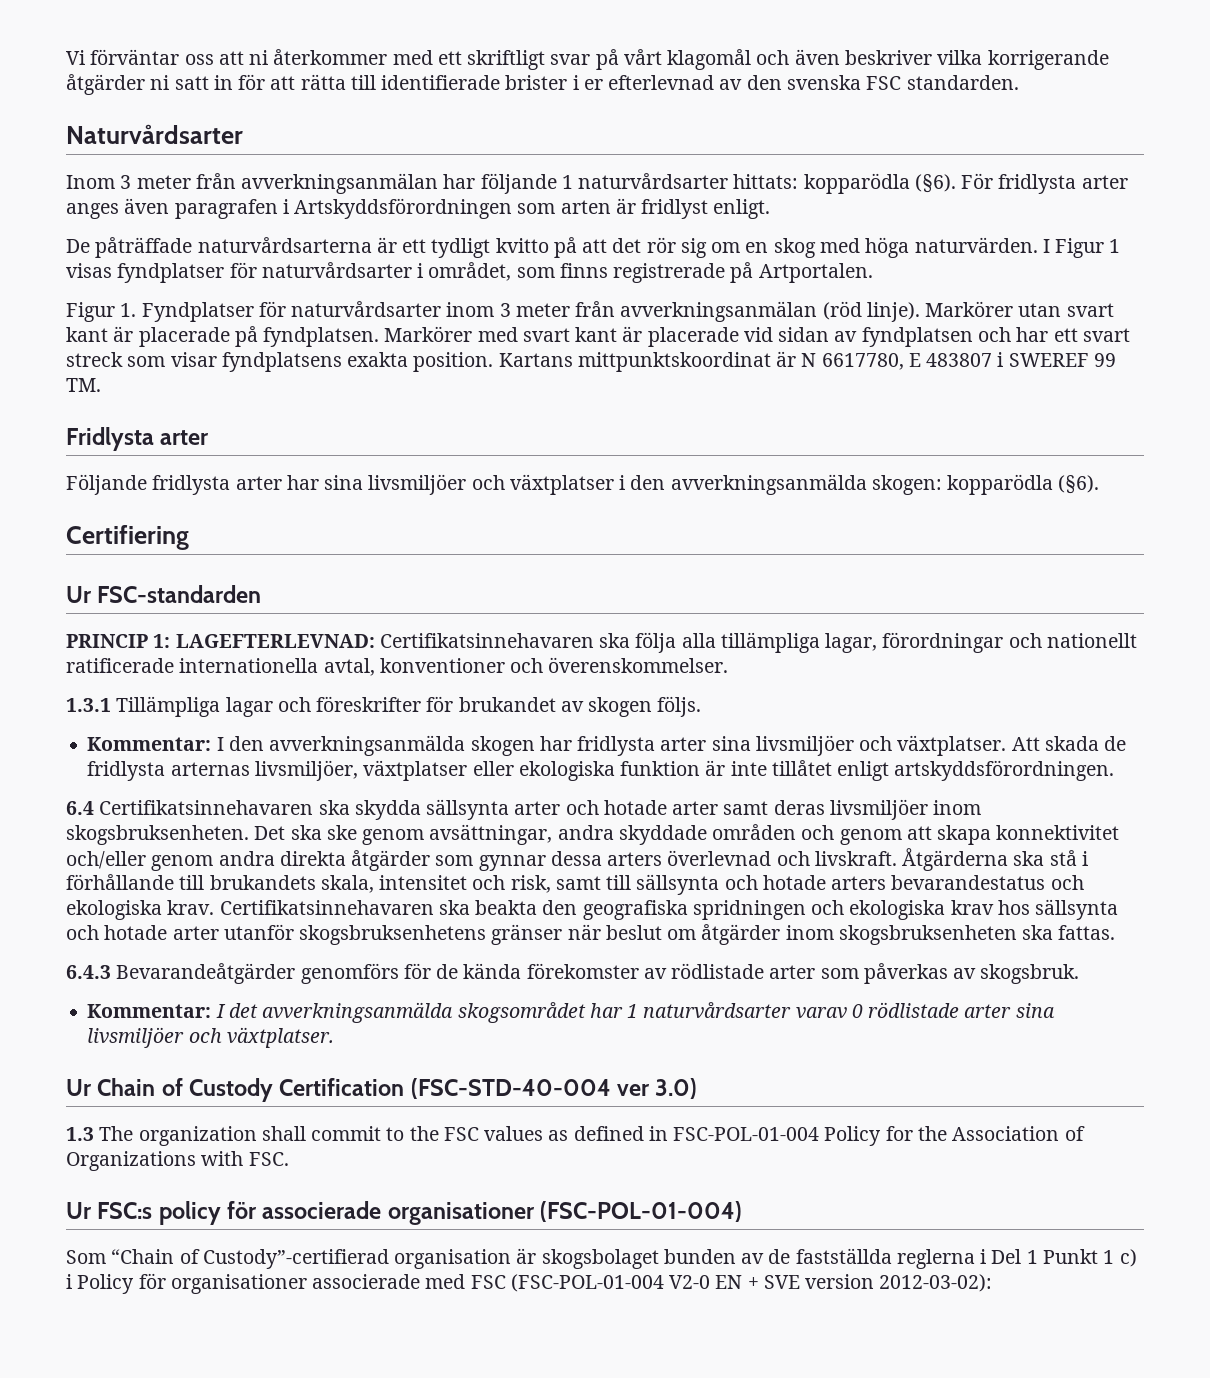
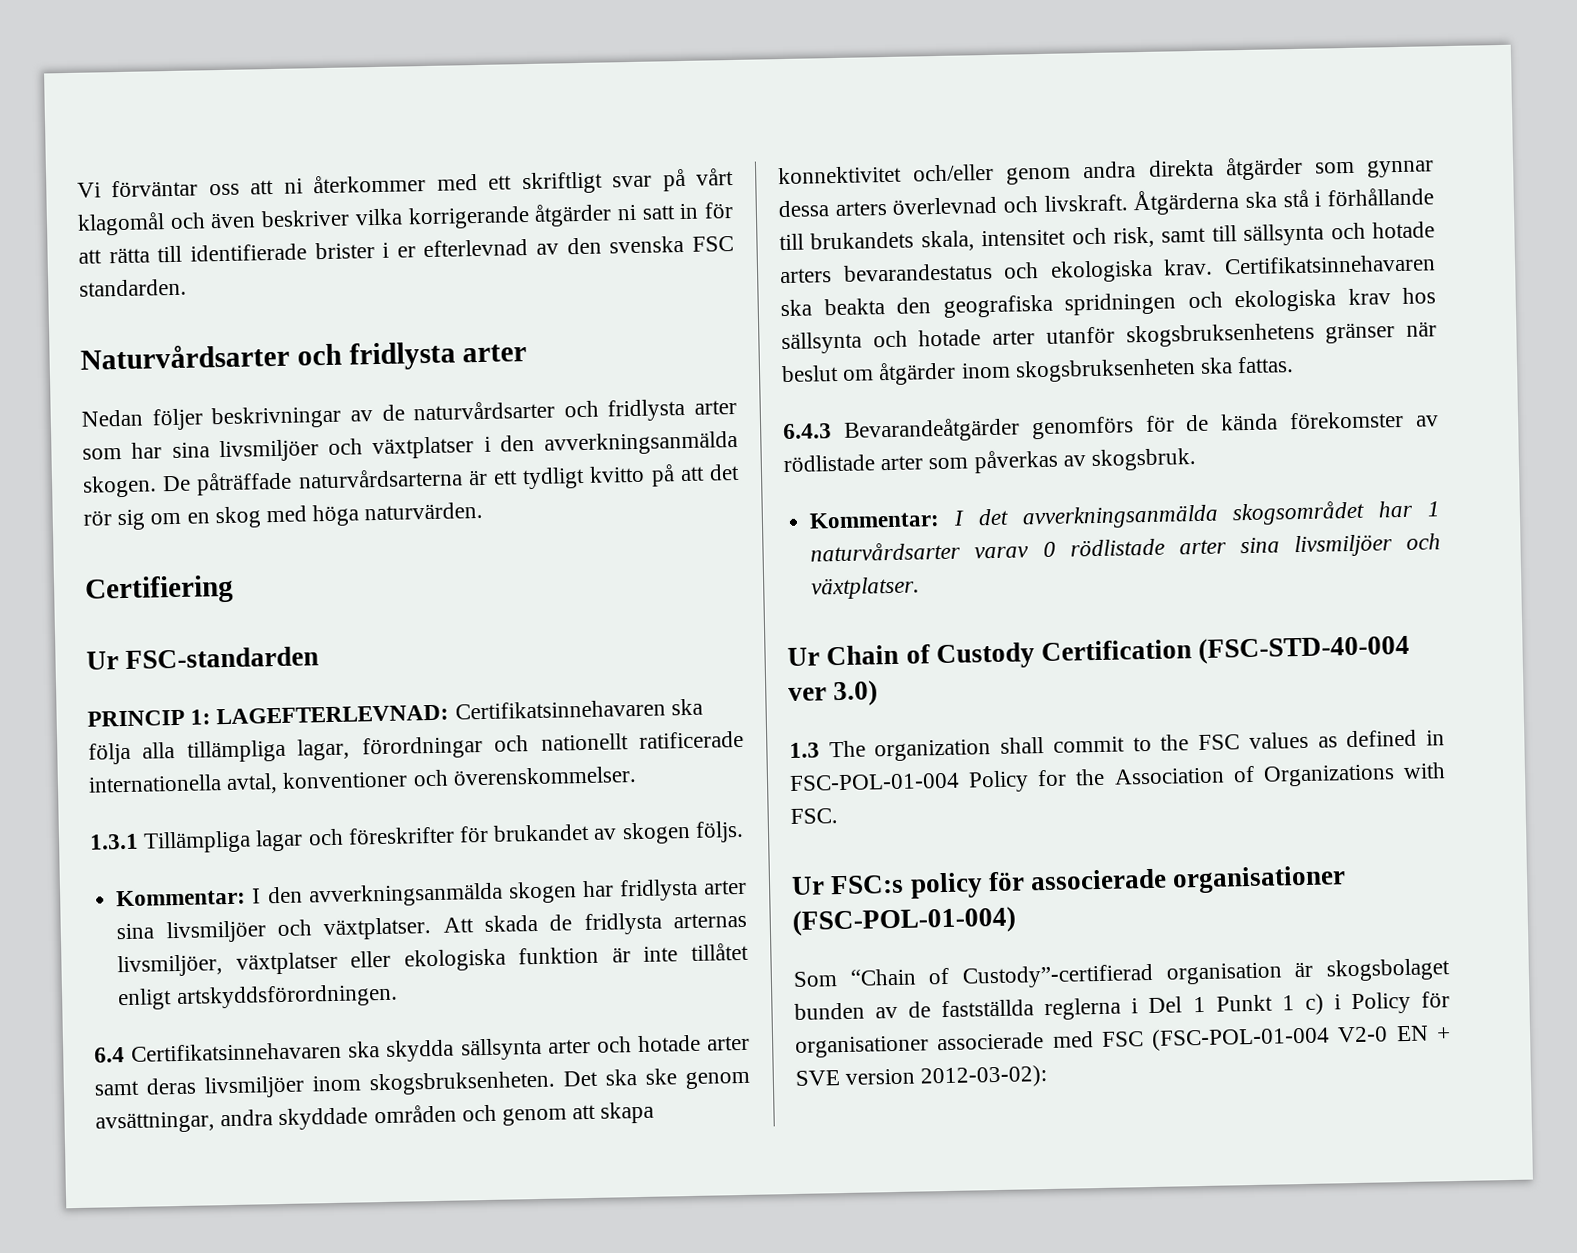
- Naturvårdsarter
- Inom 3 meter från avverkningsanmälan har följande 1 naturvårdsarter hittats: kopparödla (§6). För fridlysta arter anges även paragrafen i Artskyddsförordningen som arten är fridlyst enligt.
- De påträffade naturvårdsarterna är ett tydligt kvitto på att det rör sig om en skog med höga naturvärden. I Figur 1 visas fyndplatser för naturvårdsarter i området, som finns registrerade på Artportalen.
- Figur 1. Fyndplatser för naturvårdsarter inom 3 meter från avverkningsanmälan (röd linje). Markörer utan svart kant är placerade på fyndplatsen. Markörer med svart kant är placerade vid sidan av fyndplatsen och har ett svart streck som visar fyndplatsens exakta position. Kartans mittpunktskoordinat är N 6617780, E 483807 i SWEREF 99 TM.
- Fridlysta arter
- Följande fridlysta arter har sina livsmiljöer och växtplatser i den avverkningsanmälda skogen: kopparödla (§6).
+ Naturvårdsarter och fridlysta arter
+ Nedan följer beskrivningar av de naturvårdsarter och fridlysta arter som har sina livsmiljöer och växtplatser i den avverkningsanmälda skogen. De påträffade naturvårdsarterna är ett tydligt kvitto på att det rör sig om en skog med höga naturvärden.

